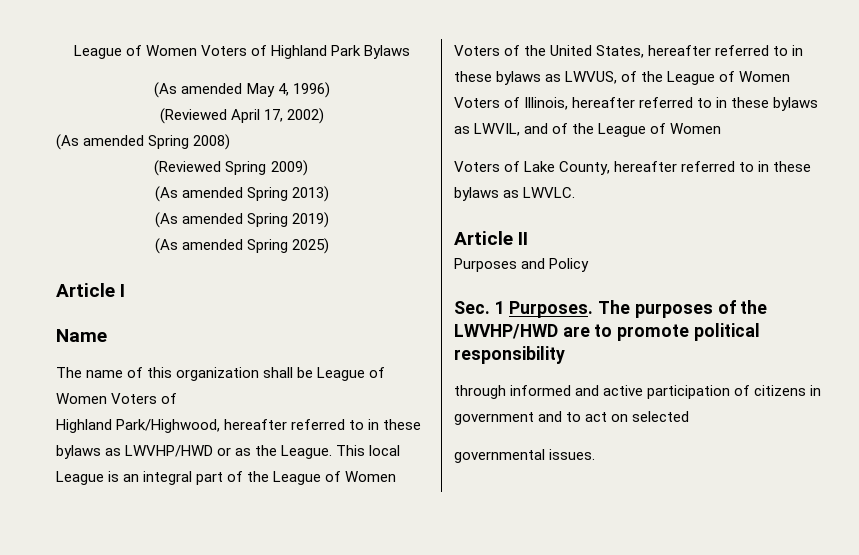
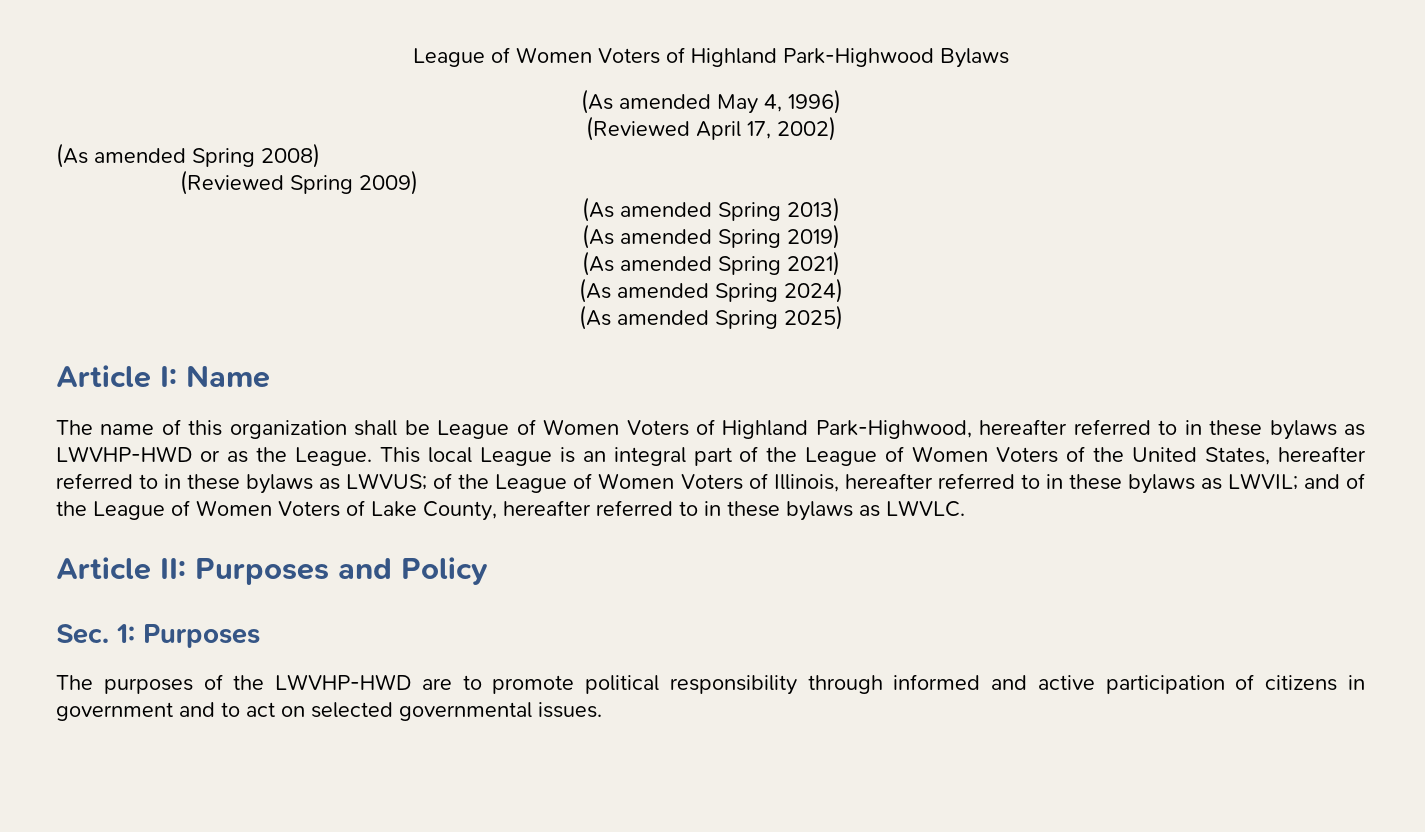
- League of Women Voters of Highland Park Bylaws
+ League of Women Voters of Highland Park-Highwood Bylaws
+ (As amended Spring 2021)
+ (As amended Spring 2024)
- Article I
- Name
+ Article I: Name
- The name of this organization shall be League of Women Voters of
- Highland Park/Highwood, hereafter referred to in these bylaws as LWVHP/HWD or as the League.
+ The name of this organization shall be League of Women Voters of Highland Park-Highwood, hereafter referred to in these bylaws as LWVHP-HWD or as the League.
- This local League is an integral part of the League of Women Voters of the United States, hereafter referred to in these bylaws as LWVUS, of the League of Women Voters of Illinois, hereafter referred to in these bylaws as LWVIL, and of the League of Women
- Voters of Lake County, hereafter referred to in these bylaws as LWVLC.
+ This local League is an integral part of the League of Women Voters of the United States, hereafter referred to in these bylaws as LWVUS; of the League of Women Voters of Illinois, hereafter referred to in these bylaws as LWVIL; and of the League of Women Voters of Lake County, hereafter referred to in these bylaws as LWVLC.
- Article II
- Purposes and Policy
+ Article II: Purposes and Policy
- Sec. 1 Purposes. The purposes of the LWVHP/HWD are to promote political responsibility
- through informed and active participation of citizens in government and to act on selected
- governmental issues.
+ Sec. 1: Purposes
+ The purposes of the LWVHP-HWD are to promote political responsibility through informed and active participation of citizens in government and to act on selected governmental issues.

